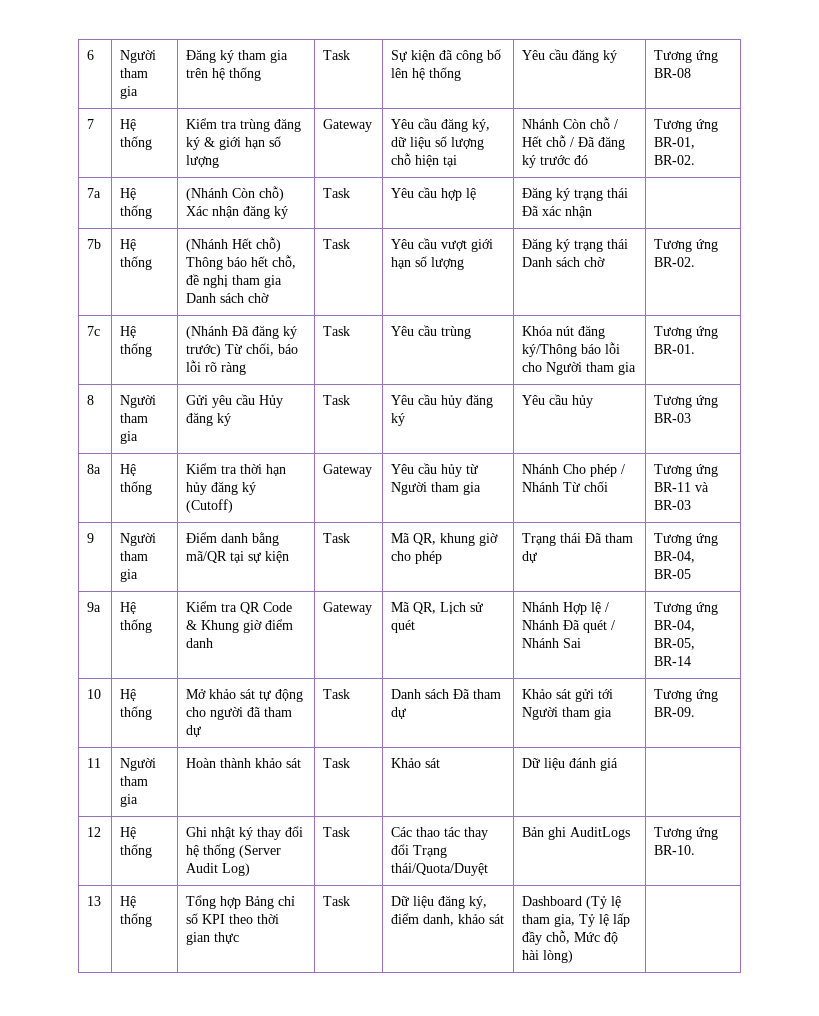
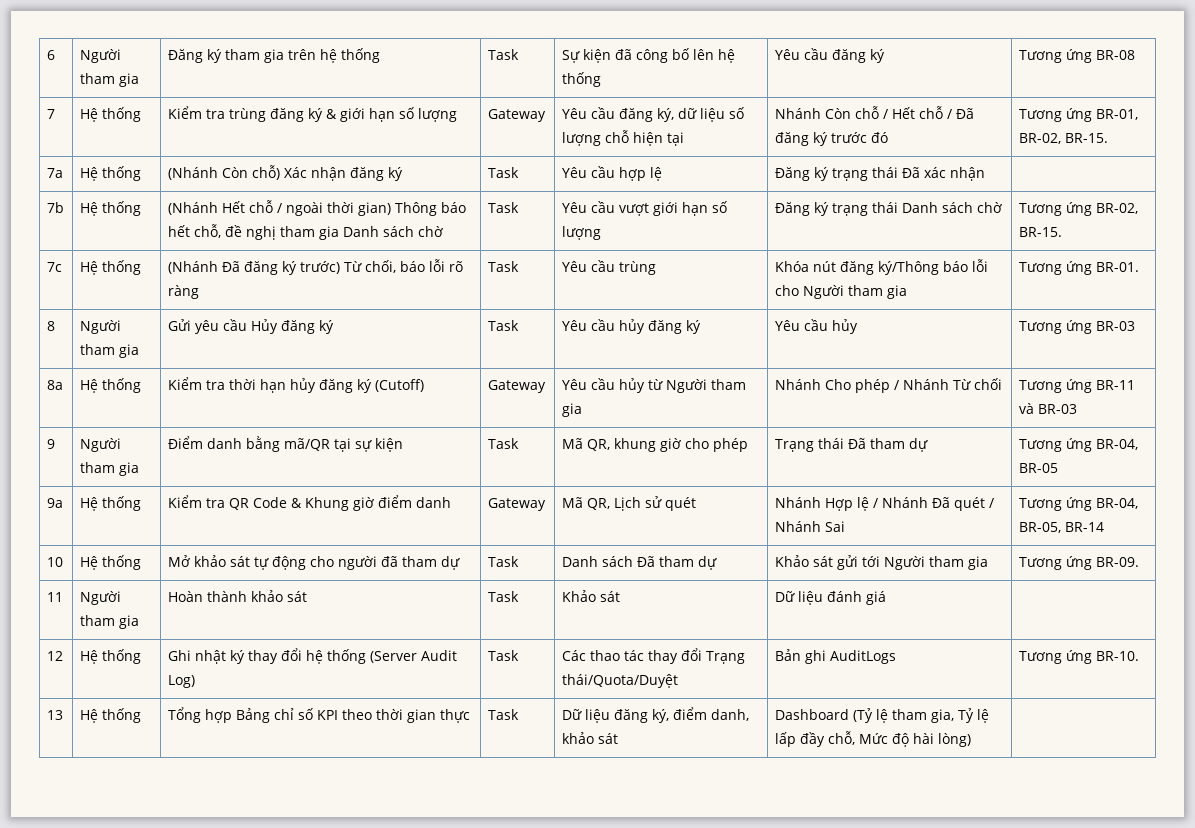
- Tương ứng BR-01, BR-02.
+ Tương ứng BR-01, BR-02, BR-15.
- 7b | Hệ thống | (Nhánh Hết chỗ) Thông báo hết chỗ, đề nghị tham gia Danh sách chờ | Task | Yêu cầu vượt giới hạn số lượng | Đăng ký trạng thái Danh sách chờ | Tương ứng BR-02.
+ 7b | Hệ thống | (Nhánh Hết chỗ / ngoài thời gian) Thông báo hết chỗ, đề nghị tham gia Danh sách chờ | Task | Yêu cầu vượt giới hạn số lượng | Đăng ký trạng thái Danh sách chờ | Tương ứng BR-02, BR-15.

